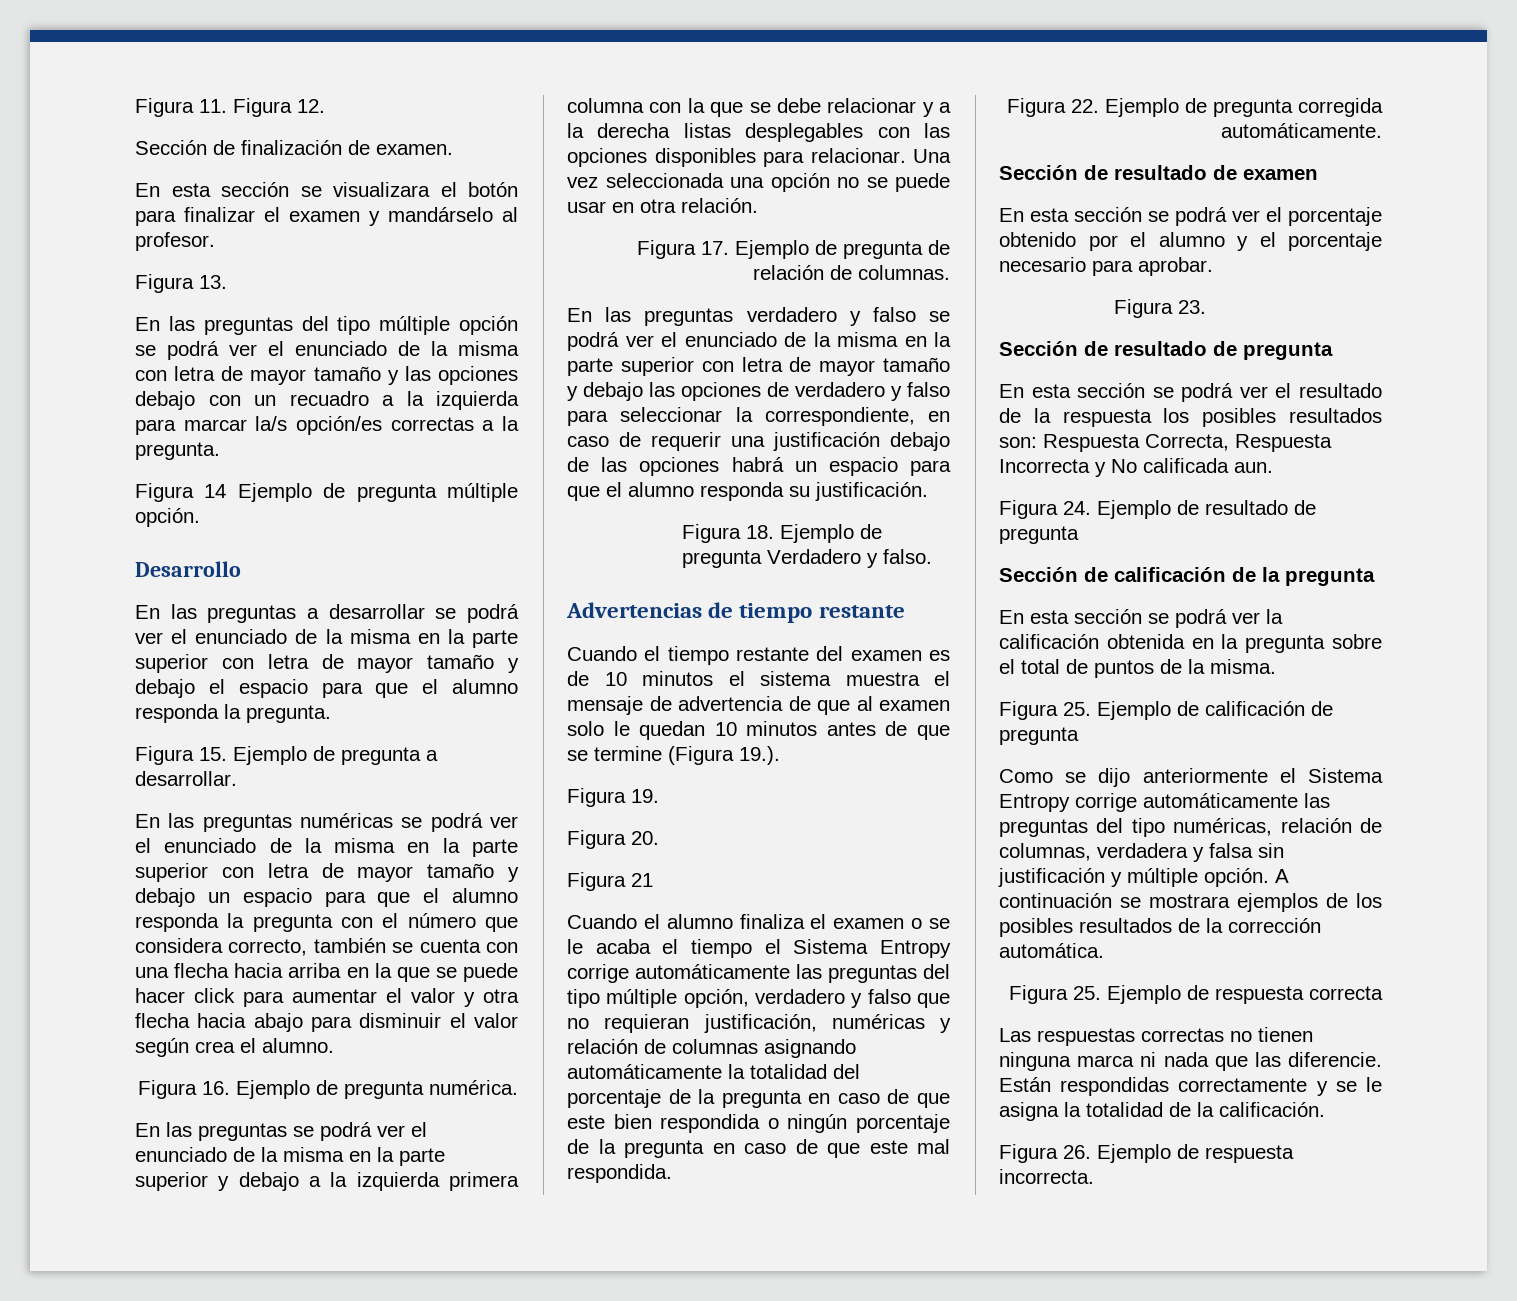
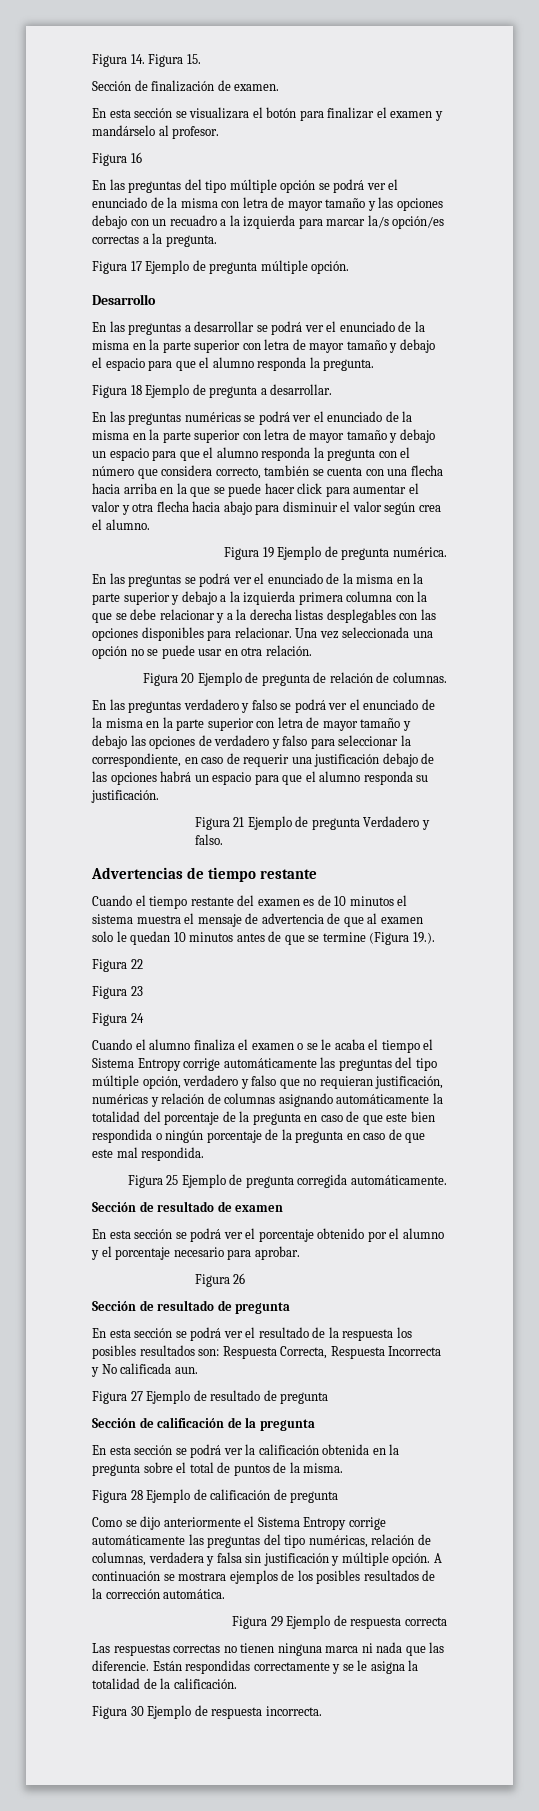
- Figura 11. Figura 12.
+ Figura 14. Figura 15.
- Figura 13.
+ Figura 16
- Figura 14 Ejemplo de pregunta múltiple opción.
+ Figura 17 Ejemplo de pregunta múltiple opción.
- Figura 15. Ejemplo de pregunta a desarrollar.
+ Figura 18 Ejemplo de pregunta a desarrollar.
- Figura 16. Ejemplo de pregunta numérica.
+ Figura 19 Ejemplo de pregunta numérica.
- Figura 17. Ejemplo de pregunta de relación de columnas.
+ Figura 20 Ejemplo de pregunta de relación de columnas.
- Figura 18. Ejemplo de pregunta Verdadero y falso.
+ Figura 21 Ejemplo de pregunta Verdadero y falso.
- Figura 19.
- Figura 20.
- Figura 21
+ Figura 22
+ Figura 23
+ Figura 24
- Figura 22. Ejemplo de pregunta corregida automáticamente.
+ Figura 25 Ejemplo de pregunta corregida automáticamente.
- Figura 23.
+ Figura 26
- Figura 24. Ejemplo de resultado de pregunta
+ Figura 27 Ejemplo de resultado de pregunta
- Figura 25. Ejemplo de calificación de pregunta
+ Figura 28 Ejemplo de calificación de pregunta
- Figura 25. Ejemplo de respuesta correcta
+ Figura 29 Ejemplo de respuesta correcta
- Figura 26. Ejemplo de respuesta incorrecta.
+ Figura 30 Ejemplo de respuesta incorrecta.

